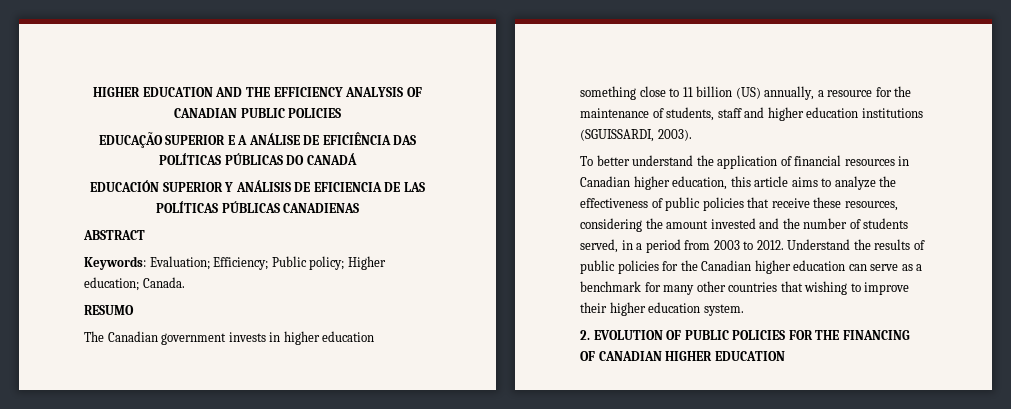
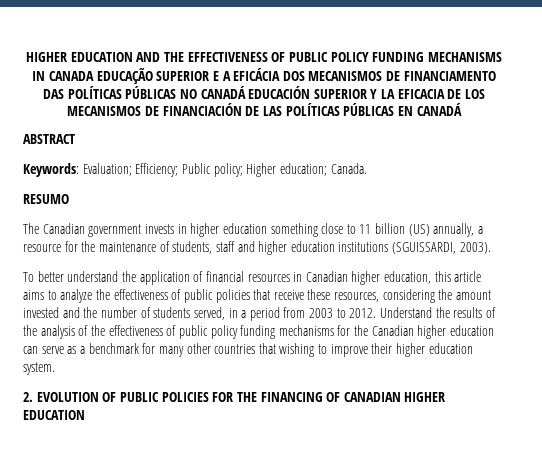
- HIGHER EDUCATION AND THE EFFICIENCY ANALYSIS OF CANADIAN PUBLIC POLICIES
- EDUCAÇÃO SUPERIOR E A ANÁLISE DE EFICIÊNCIA DAS POLÍTICAS PÚBLICAS DO CANADÁ
- EDUCACIÓN SUPERIOR Y ANÁLISIS DE EFICIENCIA DE LAS POLÍTICAS PÚBLICAS CANADIENAS
+ HIGHER EDUCATION AND THE EFFECTIVENESS OF PUBLIC POLICY FUNDING MECHANISMS IN CANADA EDUCAÇÃO SUPERIOR E A EFICÁCIA DOS MECANISMOS DE FINANCIAMENTO DAS POLÍTICAS PÚBLICAS NO CANADÁ EDUCACIÓN SUPERIOR Y LA EFICACIA DE LOS MECANISMOS DE FINANCIACIÓN DE LAS POLÍTICAS PÚBLICAS EN CANADÁ
- Understand the results of public policies for the Canadian higher education can serve as a benchmark for many other countries that wishing to improve their higher education system.
+ Understand the results of the analysis of the effectiveness of public policy funding mechanisms for the Canadian higher education can serve as a benchmark for many other countries that wishing to improve their higher education system.

